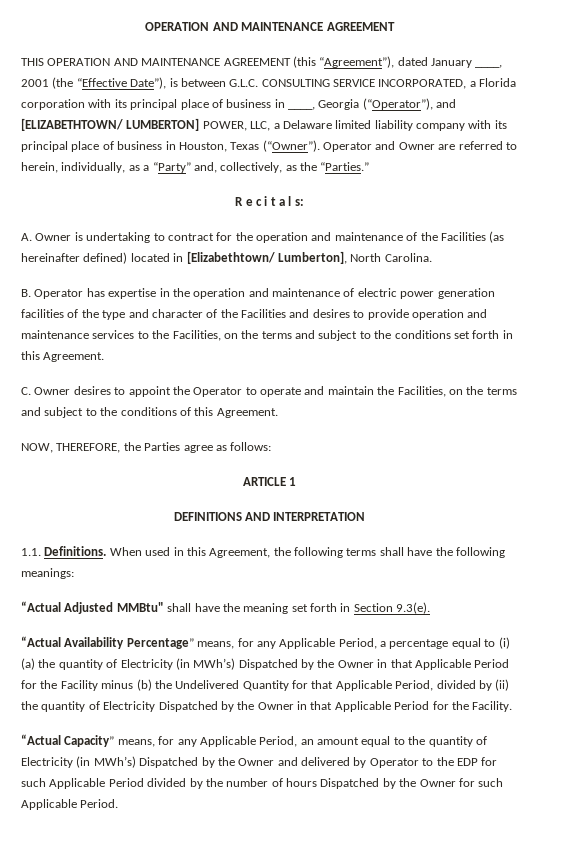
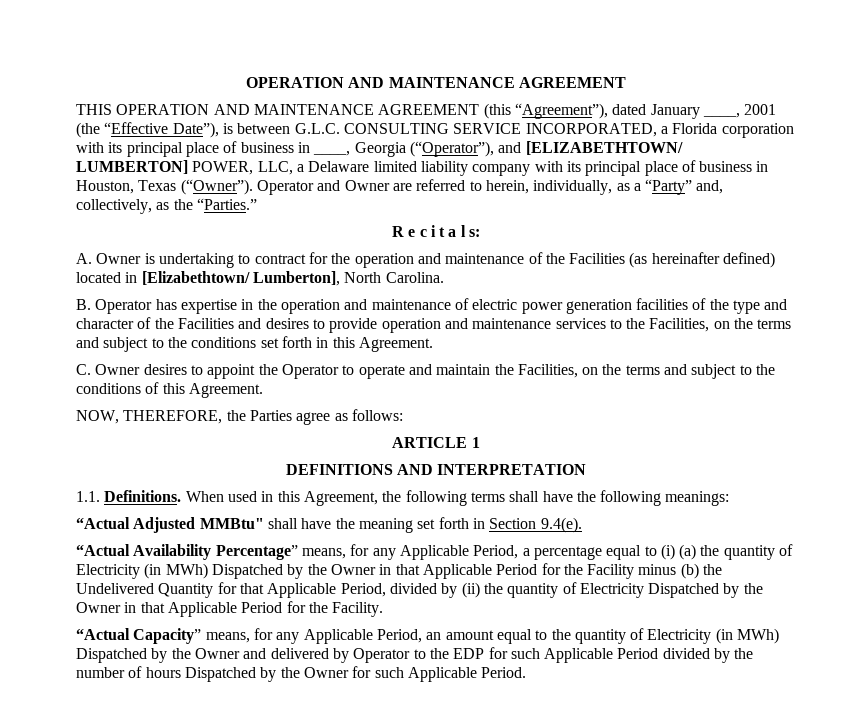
- “Actual Adjusted MMBtu" shall have the meaning set forth in Section 9.3(e).
+ “Actual Adjusted MMBtu" shall have the meaning set forth in Section 9.4(e).
- “Actual Availability Percentage” means, for any Applicable Period, a percentage equal to (i) (a) the quantity of Electricity (in MWh’s) Dispatched by the Owner in that Applicable Period for the Facility minus (b) the Undelivered Quantity for that Applicable Period, divided by (ii) the quantity of Electricity Dispatched by the Owner in that Applicable Period for the Facility.
+ “Actual Availability Percentage” means, for any Applicable Period, a percentage equal to (i) (a) the quantity of Electricity (in MWh) Dispatched by the Owner in that Applicable Period for the Facility minus (b) the Undelivered Quantity for that Applicable Period, divided by (ii) the quantity of Electricity Dispatched by the Owner in that Applicable Period for the Facility.
- “Actual Capacity” means, for any Applicable Period, an amount equal to the quantity of Electricity (in MWh’s) Dispatched by the Owner and delivered by Operator to the EDP for such Applicable Period divided by the number of hours Dispatched by the Owner for such Applicable Period.
+ “Actual Capacity” means, for any Applicable Period, an amount equal to the quantity of Electricity (in MWh) Dispatched by the Owner and delivered by Operator to the EDP for such Applicable Period divided by the number of hours Dispatched by the Owner for such Applicable Period.

